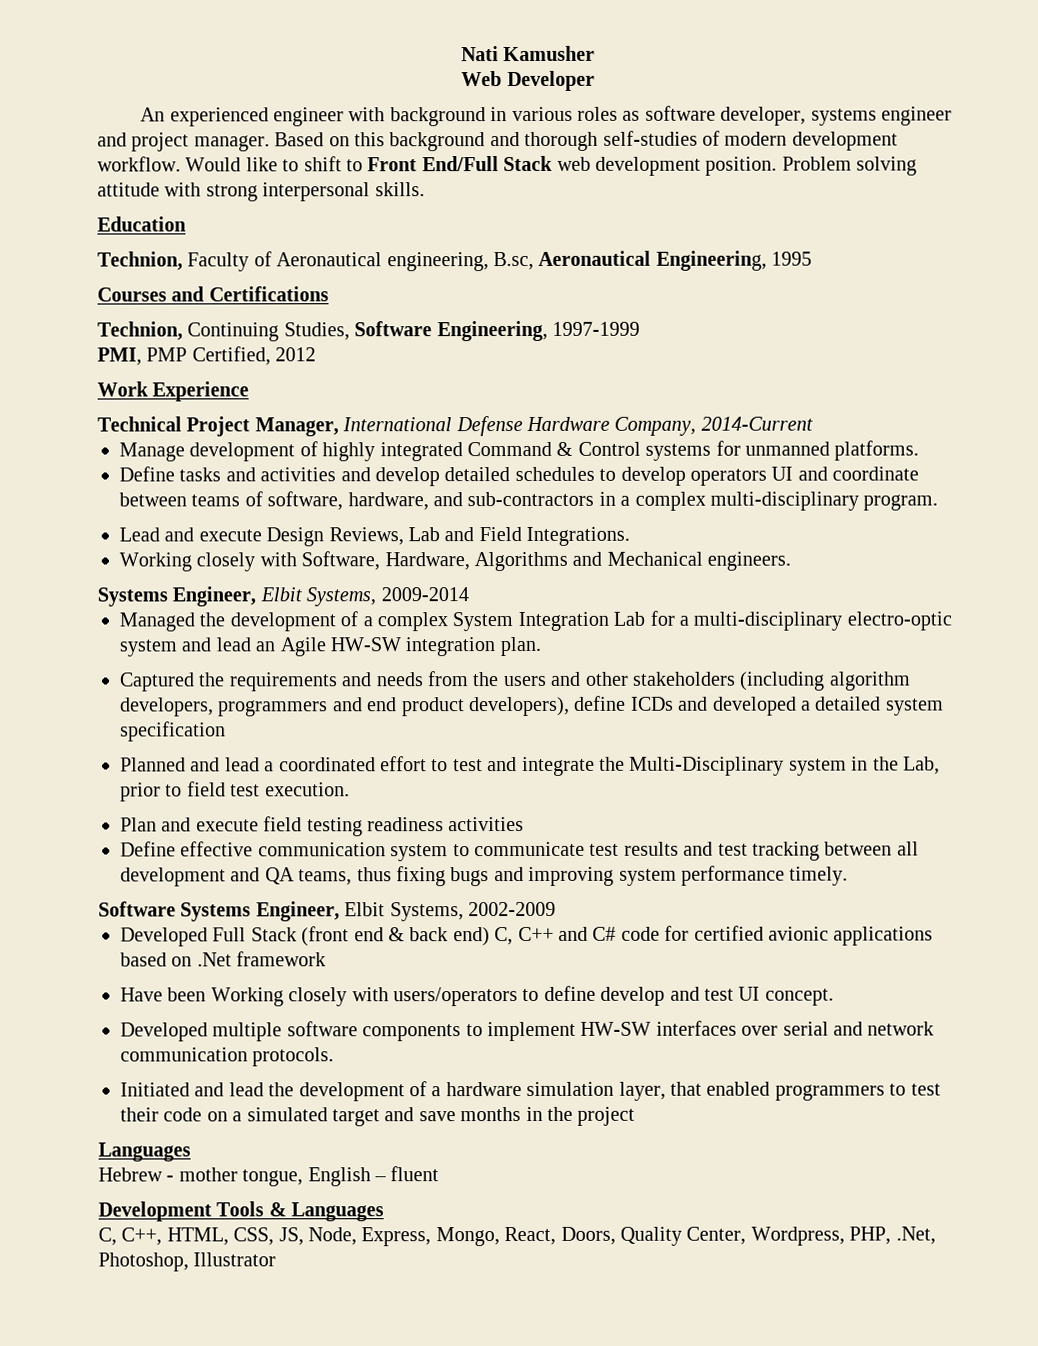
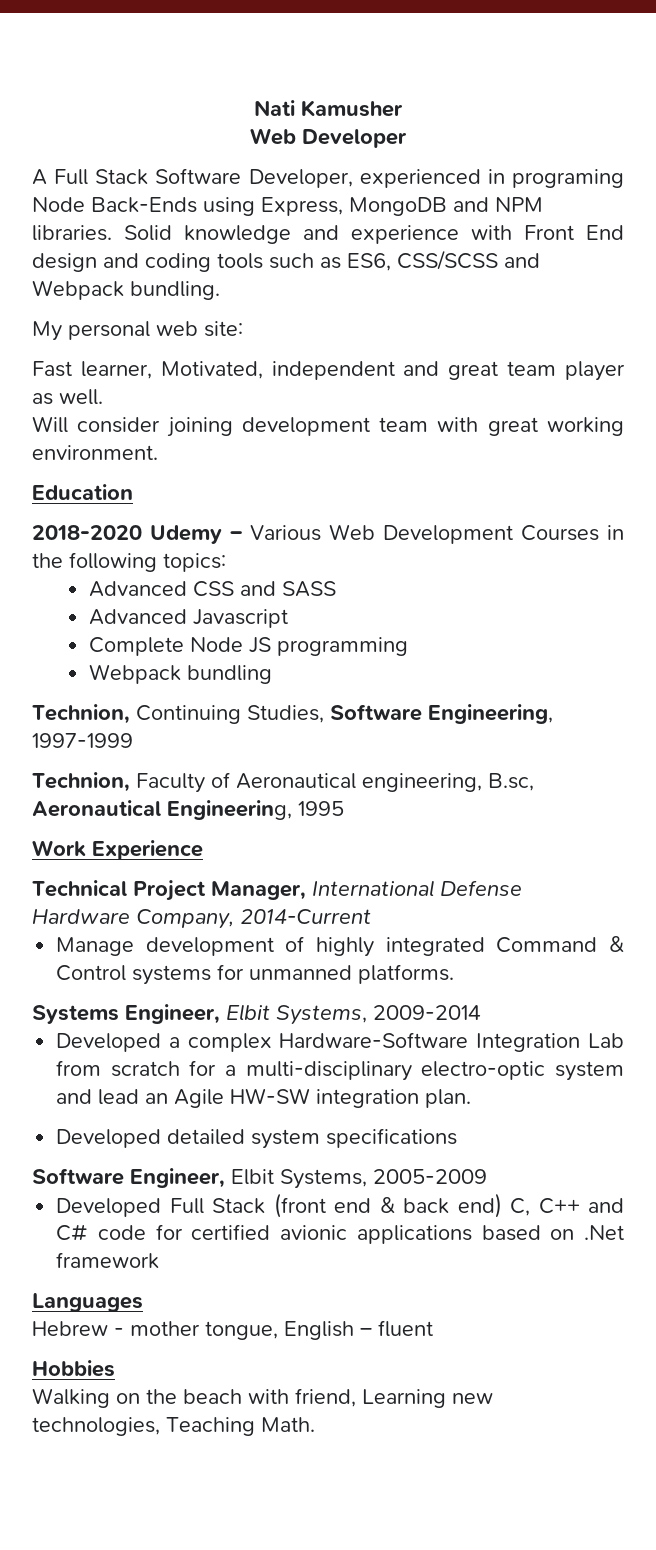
- An experienced engineer with background in various roles as software developer, systems engineer and project manager. Based on this background and thorough self-studies of modern development workflow. Would like to shift to Front End/Full Stack web development position. Problem solving attitude with strong interpersonal skills.
+ A Full Stack Software Developer, experienced in programing Node Back-Ends using Express, MongoDB and NPM libraries. Solid knowledge and experience with Front End design and coding tools such as ES6, CSS/SCSS and Webpack bundling.
+ My personal web site:
+ Fast learner, Motivated, independent and great team player as well.
+ Will consider joining development team with great working environment.
  Education
+ 2018-2020 Udemy – Various Web Development Courses in the following topics:
+ Advanced CSS and SASS
+ Advanced Javascript
+ Complete Node JS programming
+ Webpack bundling
+ Technion, Continuing Studies, Software Engineering, 1997-1999
- Courses and Certifications
- Technion, Continuing Studies, Software Engineering, 1997-1999
- PMI, PMP Certified, 2012
- Define tasks and activities and develop detailed schedules to develop operators UI and coordinate between teams of software, hardware, and sub-contractors in a complex multi-disciplinary program.
- Lead and execute Design Reviews, Lab and Field Integrations.
- Working closely with Software, Hardware, Algorithms and Mechanical engineers.
- Managed the development of a complex System Integration Lab for a multi-disciplinary electro-optic system and lead an Agile HW-SW integration plan.
+ Developed a complex Hardware-Software Integration Lab from scratch for a multi-disciplinary electro-optic system and lead an Agile HW-SW integration plan.
- Captured the requirements and needs from the users and other stakeholders (including algorithm developers, programmers and end product developers), define ICDs and developed a detailed system specification
- Planned and lead a coordinated effort to test and integrate the Multi-Disciplinary system in the Lab, prior to field test execution.
- Plan and execute field testing readiness activities
- Define effective communication system to communicate test results and test tracking between all development and QA teams, thus fixing bugs and improving system performance timely.
- Software Systems Engineer, Elbit Systems, 2002-2009
+ Developed detailed system specifications
+ Software Engineer, Elbit Systems, 2005-2009
- Have been Working closely with users/operators to define develop and test UI concept.
- Developed multiple software components to implement HW-SW interfaces over serial and network communication protocols.
- Initiated and lead the development of a hardware simulation layer, that enabled programmers to test their code on a simulated target and save months in the project
- Development Tools & Languages
- C, C++, HTML, CSS, JS, Node, Express, Mongo, React, Doors, Quality Center, Wordpress, PHP, .Net, Photoshop, Illustrator
+ Hobbies
+ Walking on the beach with friend, Learning new technologies, Teaching Math.

